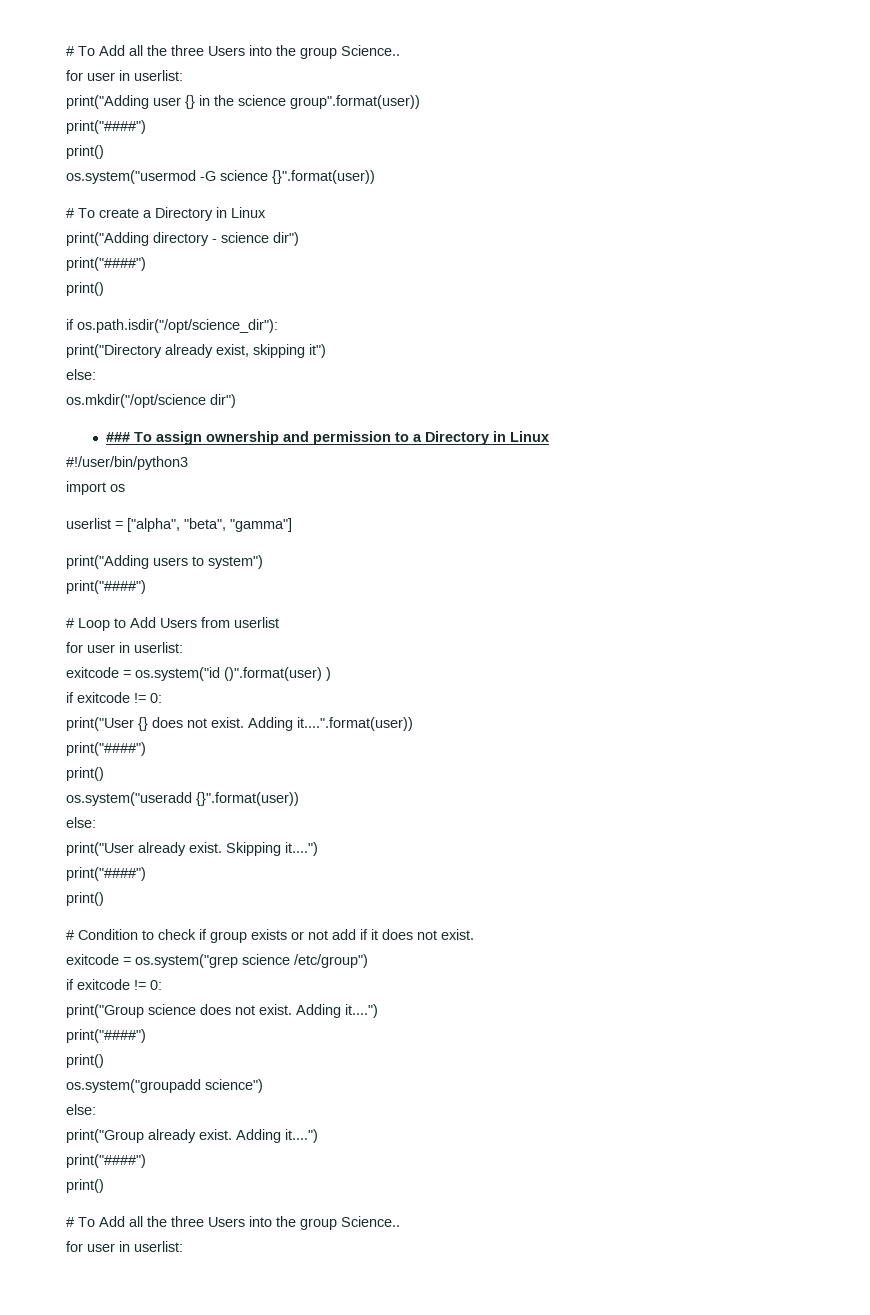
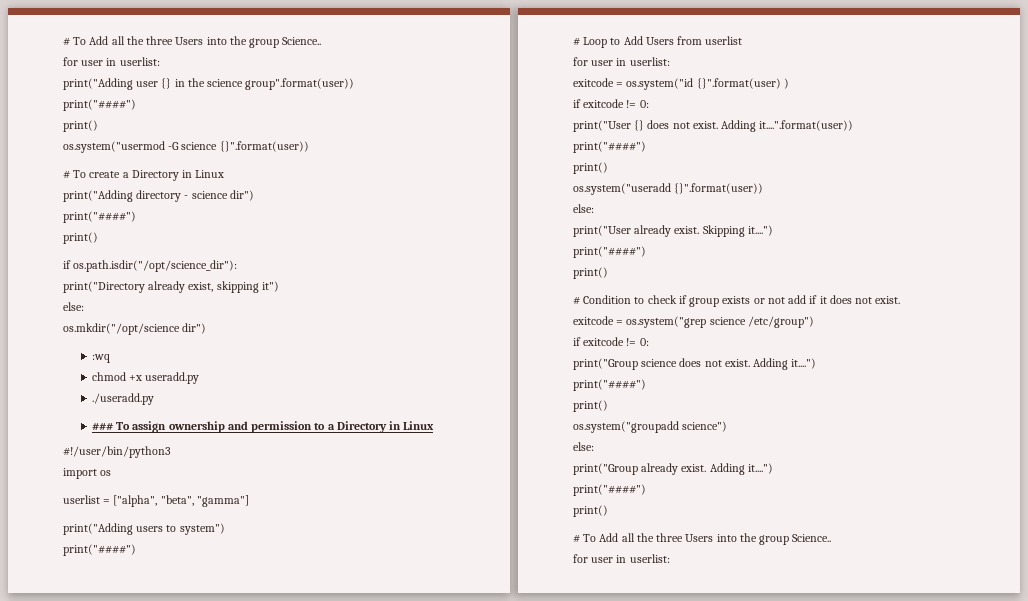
+ :wq
+ chmod +x useradd.py
+ ./useradd.py
- exitcode = os.system("id ()".format(user) )
+ exitcode = os.system("id {}".format(user) )

